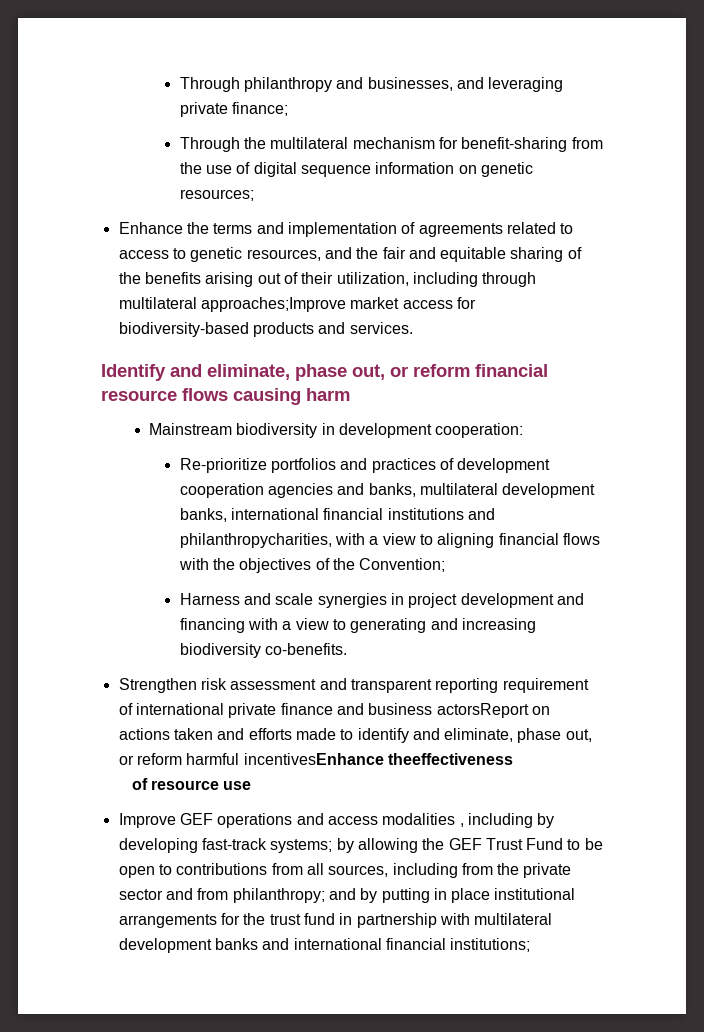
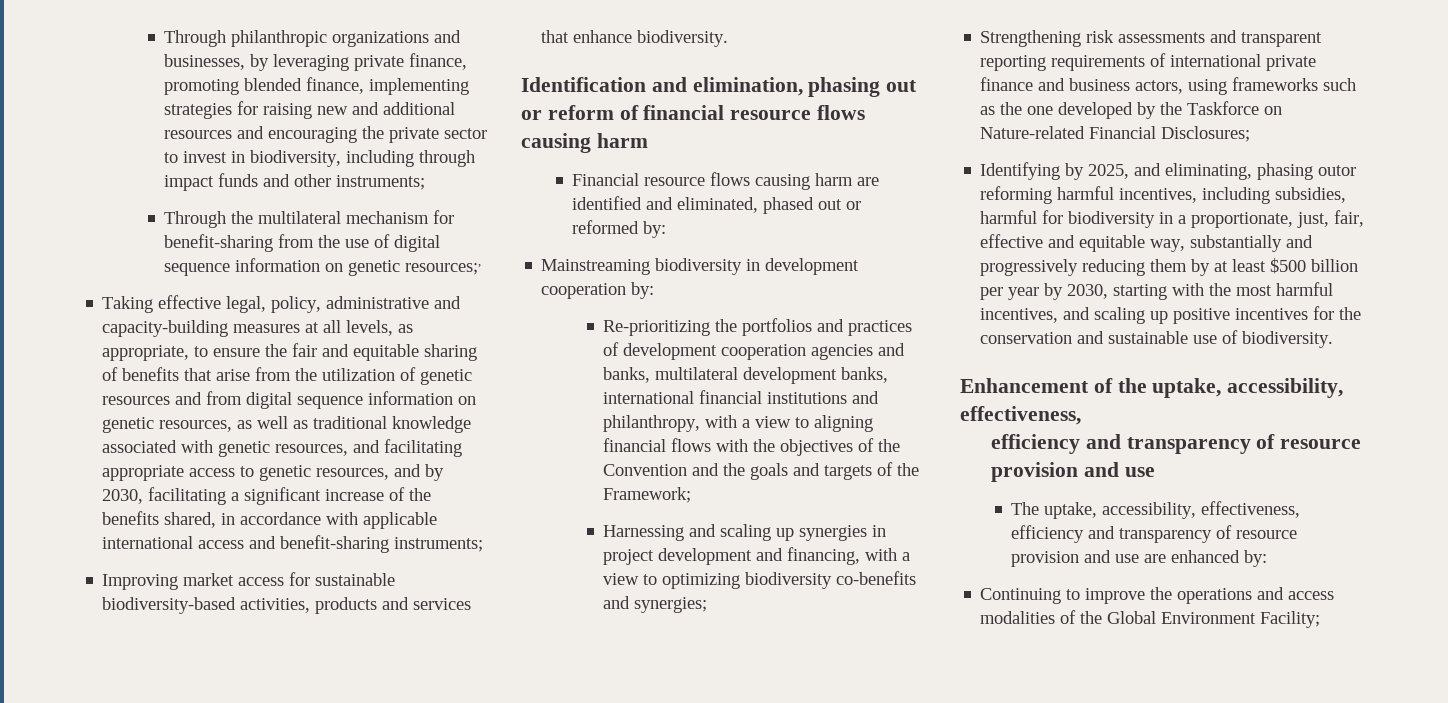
- Through philanthropy and businesses, and leveraging private finance;
+ Through philanthropic organizations and businesses, by leveraging private finance, promoting blended finance, implementing strategies for raising new and additional resources and encouraging the private sector to invest in biodiversity, including through impact funds and other instruments;
- Through the multilateral mechanism for benefit-sharing from the use of digital sequence information on genetic resources;
- Enhance the terms and implementation of agreements related to access to genetic resources, and the fair and equitable sharing of the benefits arising out of their utilization, including through multilateral approaches;Improve market access for biodiversity-based products and services.
- Identify and eliminate, phase out, or reform financial resource flows causing harm
+ Through the multilateral mechanism for benefit-sharing from the use of digital sequence information on genetic resources;,
+ Taking effective legal, policy, administrative and capacity-building measures at all levels, as appropriate, to ensure the fair and equitable sharing of benefits that arise from the utilization of genetic resources and from digital sequence information on genetic resources, as well as traditional knowledge associated with genetic resources, and facilitating appropriate access to genetic resources, and by 2030, facilitating a significant increase of the benefits shared, in accordance with applicable international access and benefit-sharing instruments;
+ Improving market access for sustainable biodiversity-based activities, products and services that enhance biodiversity.
+ Identification and elimination, phasing out or reform of financial resource flows causing harm
- Mainstream biodiversity in development cooperation:
- Re-prioritize portfolios and practices of development cooperation agencies and banks, multilateral development banks, international financial institutions and philanthropycharities, with a view to aligning financial flows with the objectives of the Convention;
- Harness and scale synergies in project development and financing with a view to generating and increasing biodiversity co-benefits.
- Strengthen risk assessment and transparent reporting requirement of international private finance and business actorsReport on actions taken and efforts made to identify and eliminate, phase out, or reform harmful incentivesEnhance theeffectiveness
- of resource use
- Improve GEF operations and access modalities , including by developing fast-track systems; by allowing the GEF Trust Fund to be open to contributions from all sources, including from the private sector and from philanthropy; and by putting in place institutional arrangements for the trust fund in partnership with multilateral development banks and international financial institutions;
+ Financial resource flows causing harm are identified and eliminated, phased out or reformed by:
+ Mainstreaming biodiversity in development cooperation by:
+ Re-prioritizing the portfolios and practices of development cooperation agencies and banks, multilateral development banks, international financial institutions and philanthropy, with a view to aligning financial flows with the objectives of the Convention and the goals and targets of the Framework;
+ Harnessing and scaling up synergies in project development and financing, with a view to optimizing biodiversity co-benefits and synergies;
+ Strengthening risk assessments and transparent reporting requirements of international private finance and business actors, using frameworks such as the one developed by the Taskforce on Nature-related Financial Disclosures;
+ Identifying by 2025, and eliminating, phasing outor reforming harmful incentives, including subsidies, harmful for biodiversity in a proportionate, just, fair, effective and equitable way, substantially and progressively reducing them by at least $500 billion per year by 2030, starting with the most harmful incentives, and scaling up positive incentives for the conservation and sustainable use of biodiversity.
+ Enhancement of the uptake, accessibility, effectiveness,
+ efficiency and transparency of resource provision and use
+ The uptake, accessibility, effectiveness, efficiency and transparency of resource provision and use are enhanced by:
+ Continuing to improve the operations and access modalities of the Global Environment Facility;

